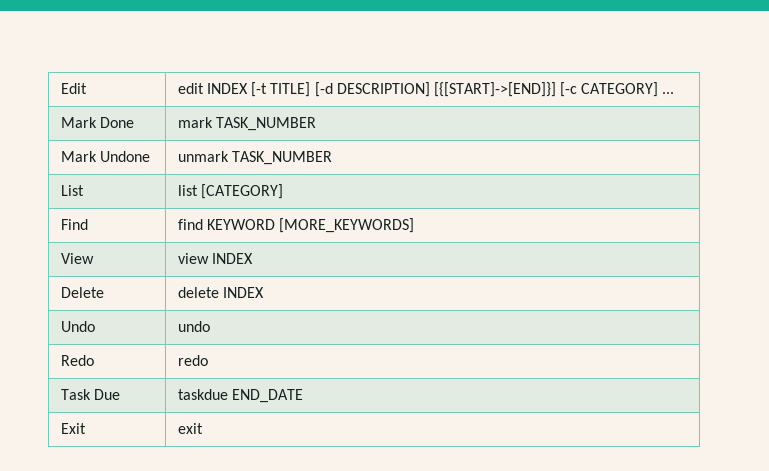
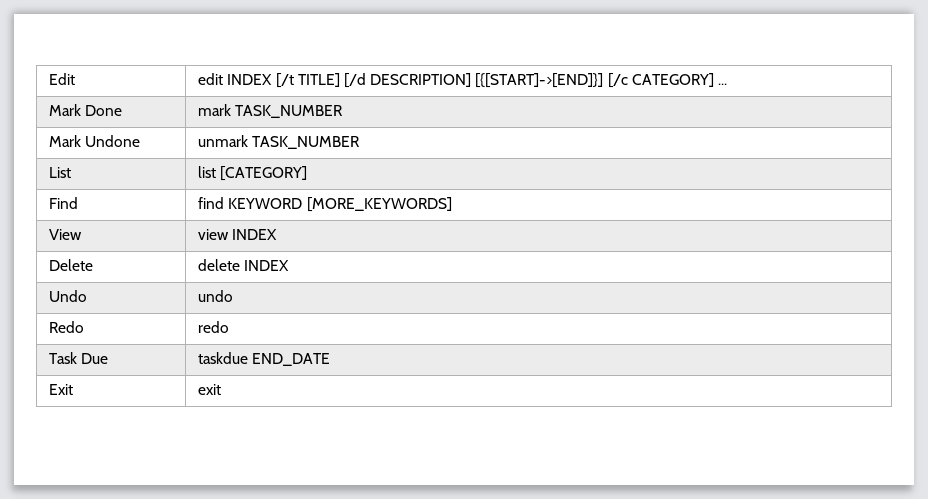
- Edit | edit INDEX [-t TITLE] [-d DESCRIPTION] [{[START]->[END]}] [-c CATEGORY] ...
+ Edit | edit INDEX [/t TITLE] [/d DESCRIPTION] [{[START]->[END]}] [/c CATEGORY] ...

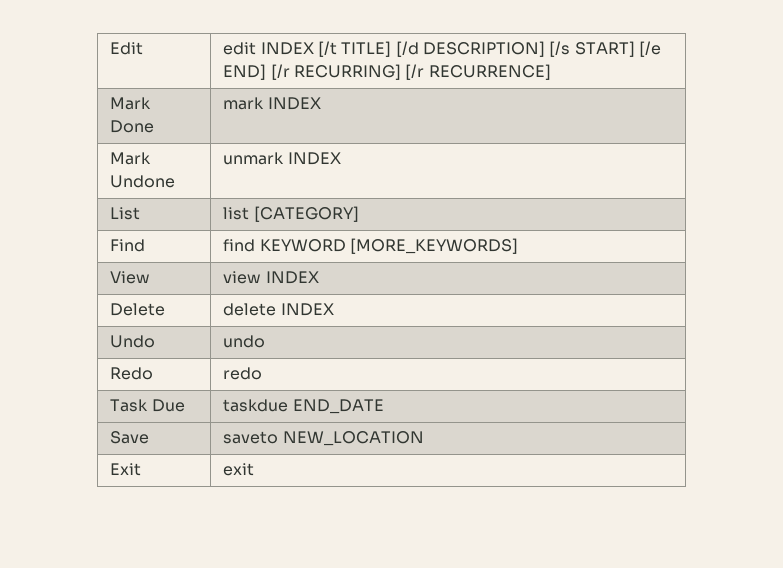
- Edit | edit INDEX [/t TITLE] [/d DESCRIPTION] [{[START]->[END]}] [/c CATEGORY] ...
+ Edit | edit INDEX [/t TITLE] [/d DESCRIPTION] [/s START] [/e END] [/r RECURRING] [/r RECURRENCE]
- Mark Done | mark TASK_NUMBER
+ Mark Done | mark INDEX
- Mark Undone | unmark TASK_NUMBER
+ Mark Undone | unmark INDEX
+ Save | saveto NEW_LOCATION

